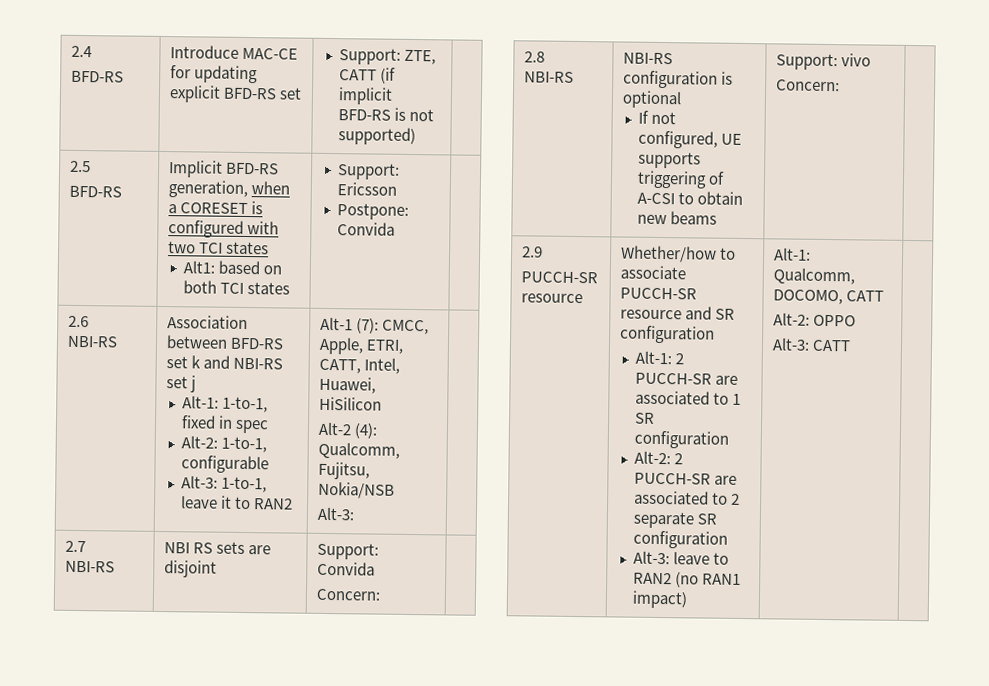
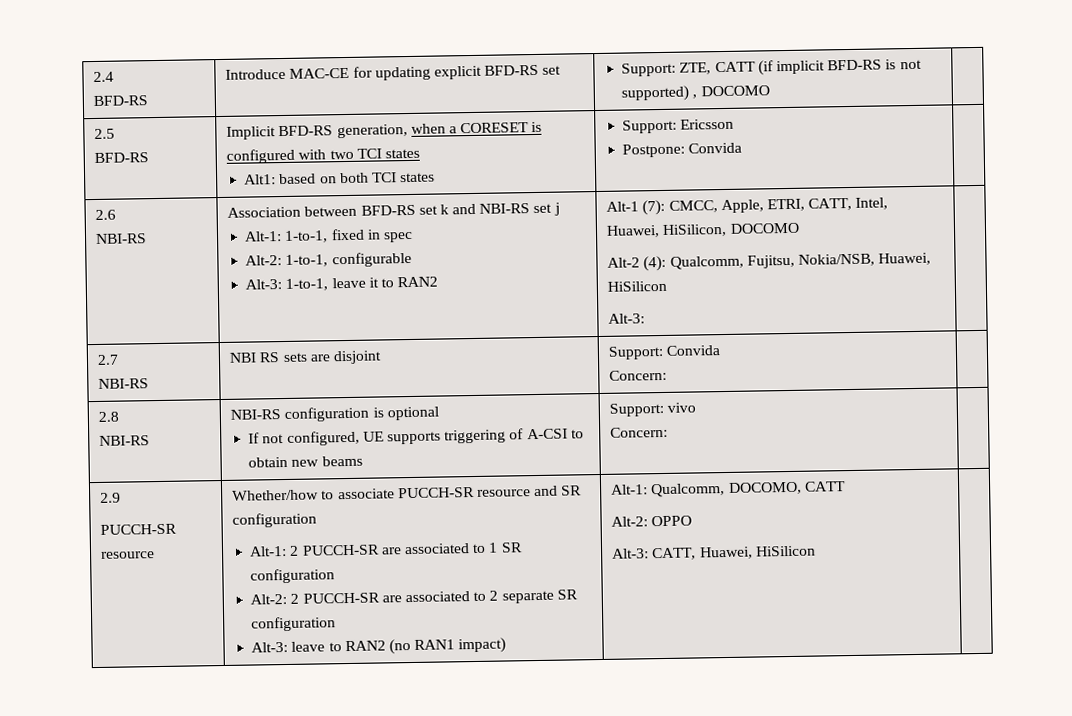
  2.4
- BFD-RS | Introduce MAC-CE for updating explicit BFD-RS set | Support: ZTE, CATT (if implicit BFD-RS is not supported) |
+ BFD-RS | Introduce MAC-CE for updating explicit BFD-RS set | Support: ZTE, CATT (if implicit BFD-RS is not supported) , DOCOMO |
- Alt-1 (7): CMCC, Apple, ETRI, CATT, Intel, Huawei, HiSilicon
+ Alt-1 (7): CMCC, Apple, ETRI, CATT, Intel, Huawei, HiSilicon, DOCOMO
- Alt-2 (4): Qualcomm, Fujitsu, Nokia/NSB
+ Alt-2 (4): Qualcomm, Fujitsu, Nokia/NSB, Huawei, HiSilicon
- Alt-3: CATT
+ Alt-3: CATT, Huawei, HiSilicon

